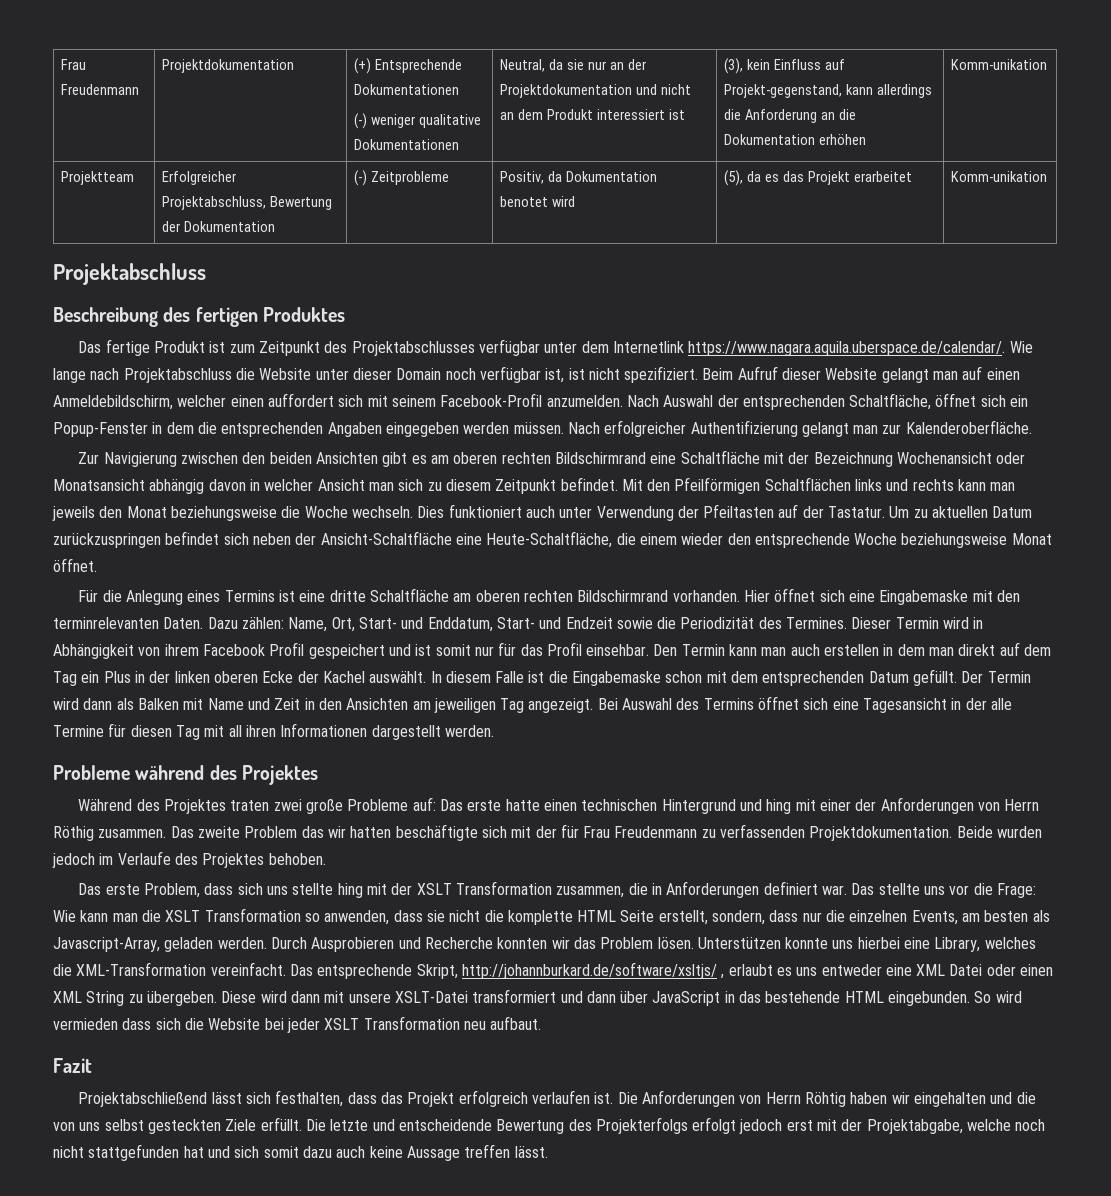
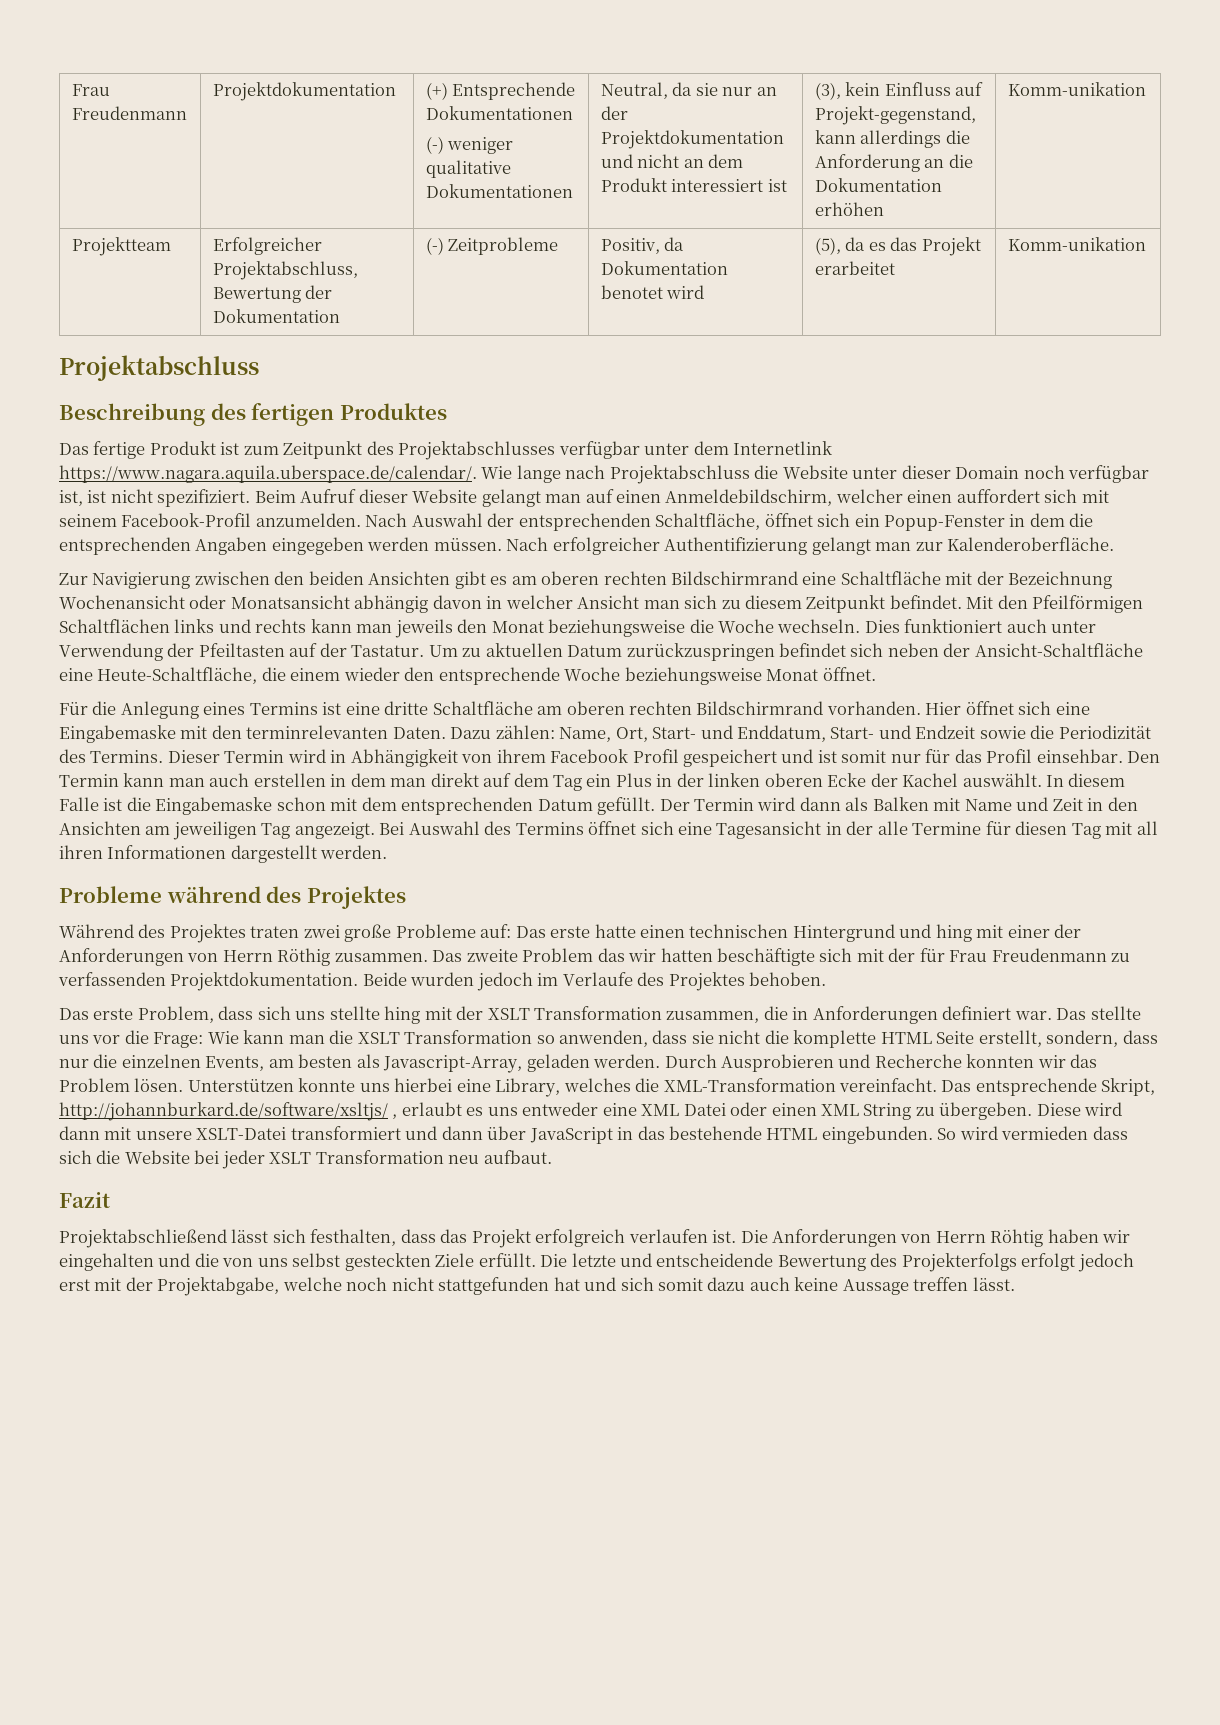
- Dazu zählen: Name, Ort, Start- und Enddatum, Start- und Endzeit sowie die Periodizität des Termines.
+ Dazu zählen: Name, Ort, Start- und Enddatum, Start- und Endzeit sowie die Periodizität des Termins.

